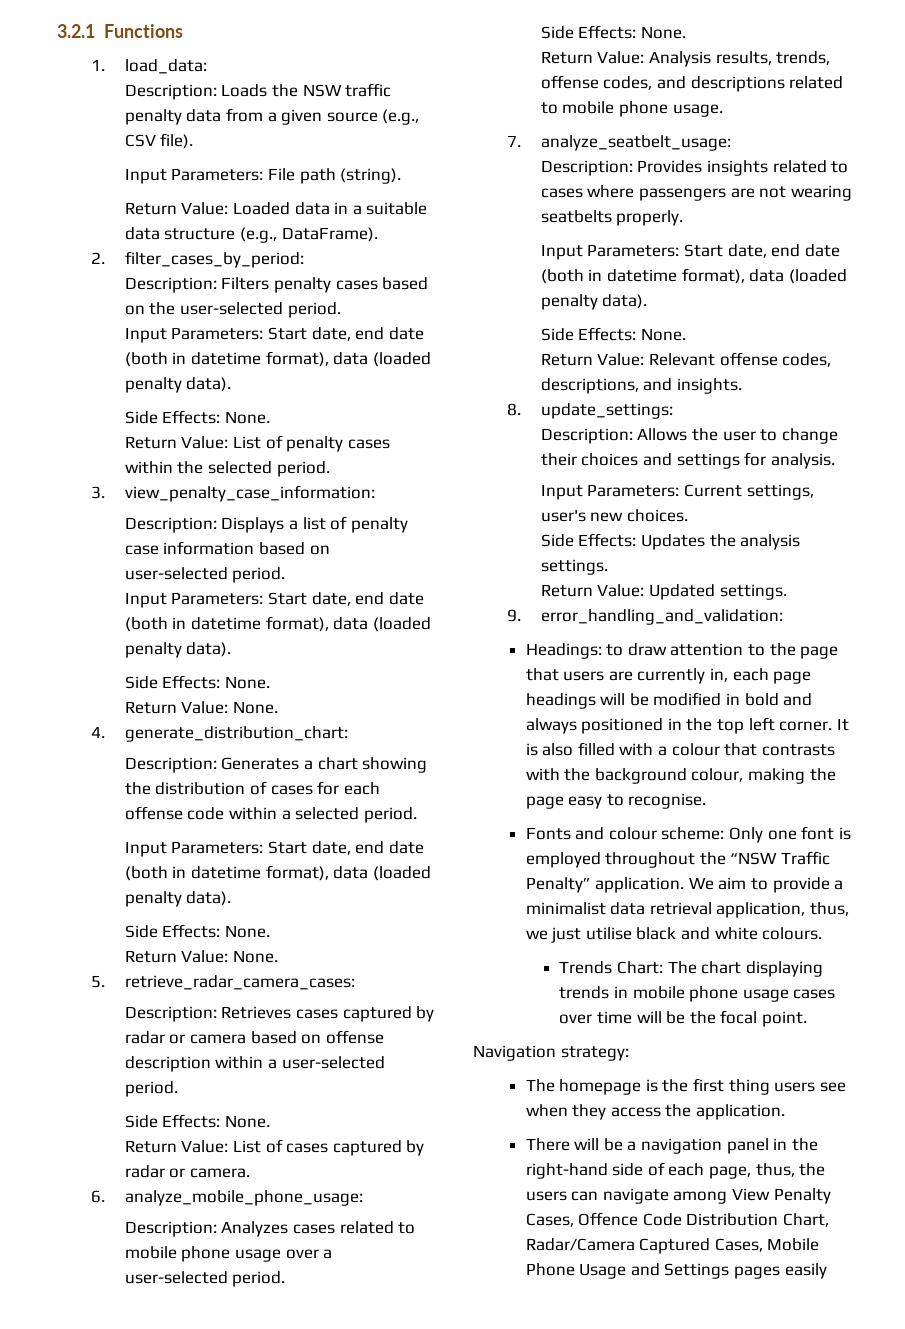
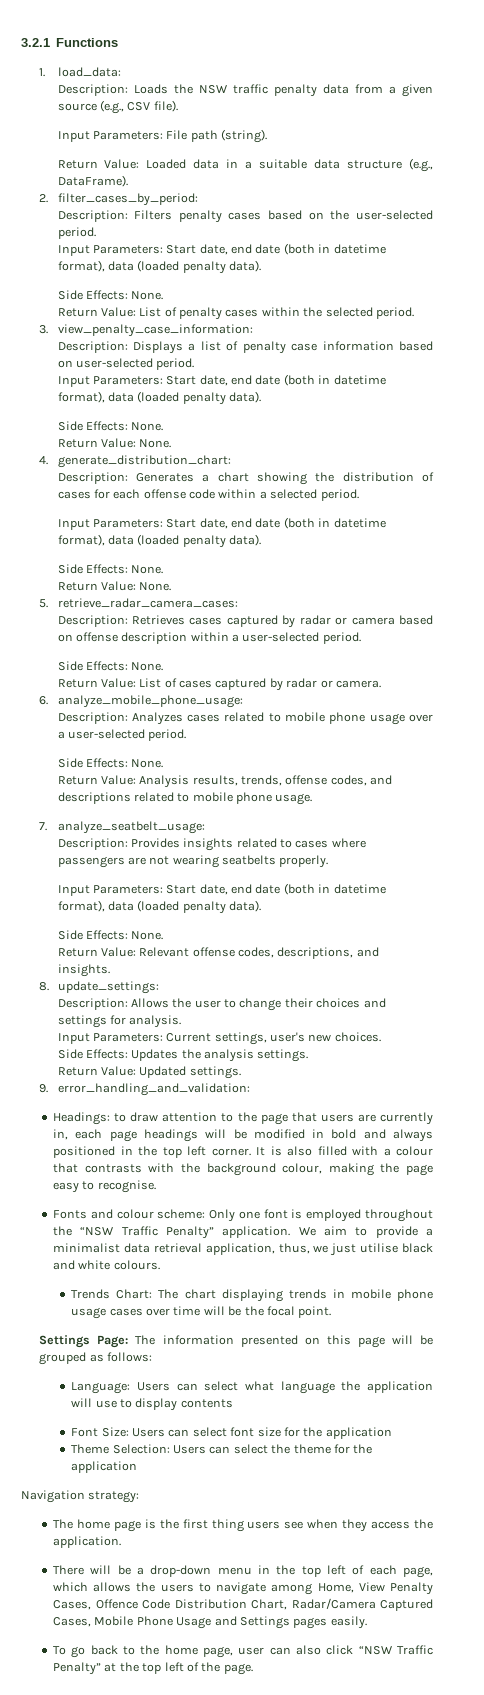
+ Settings Page: The information presented on this page will be grouped as follows:
+ Language: Users can select what language the application will use to display contents
+ Font Size: Users can select font size for the application
+ Theme Selection: Users can select the theme for the application
- The homepage is the first thing users see when they access the application.
+ The home page is the first thing users see when they access the application.
- There will be a navigation panel in the right-hand side of each page, thus, the users can navigate among View Penalty Cases, Offence Code Distribution Chart, Radar/Camera Captured Cases, Mobile Phone Usage and Settings pages easily
+ There will be a drop-down menu in the top left of each page, which allows the users to navigate among Home, View Penalty Cases, Offence Code Distribution Chart, Radar/Camera Captured Cases, Mobile Phone Usage and Settings pages easily.
+ To go back to the home page, user can also click “NSW Traffic Penalty” at the top left of the page.

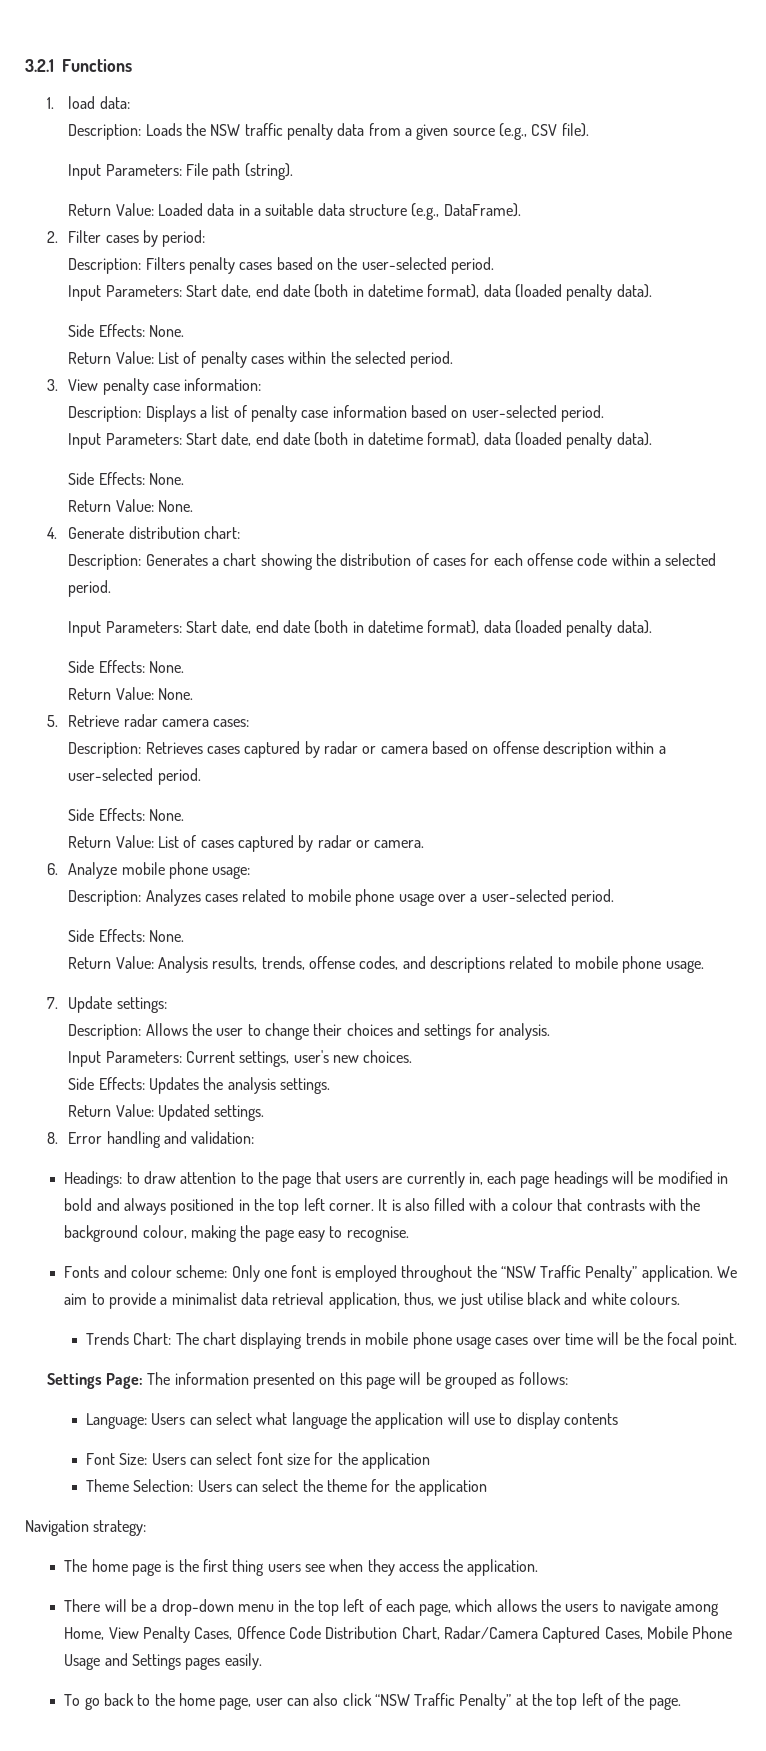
- 1. load_data:
+ 1. load data:
- 2. filter_cases_by_period:
+ 2. Filter cases by period:
- 3. view_penalty_case_information:
+ 3. View penalty case information:
- 4. generate_distribution_chart:
+ 4. Generate distribution chart:
- 5. retrieve_radar_camera_cases:
+ 5. Retrieve radar camera cases:
- 6. analyze_mobile_phone_usage:
+ 6. Analyze mobile phone usage:
- 7. analyze_seatbelt_usage:
- Description: Provides insights related to cases where passengers are not wearing seatbelts properly.
- Input Parameters: Start date, end date (both in datetime format), data (loaded penalty data).
- Side Effects: None.
- Return Value: Relevant offense codes, descriptions, and insights.
- 8. update_settings:
+ 7. Update settings:
- 9. error_handling_and_validation:
+ 8. Error handling and validation:

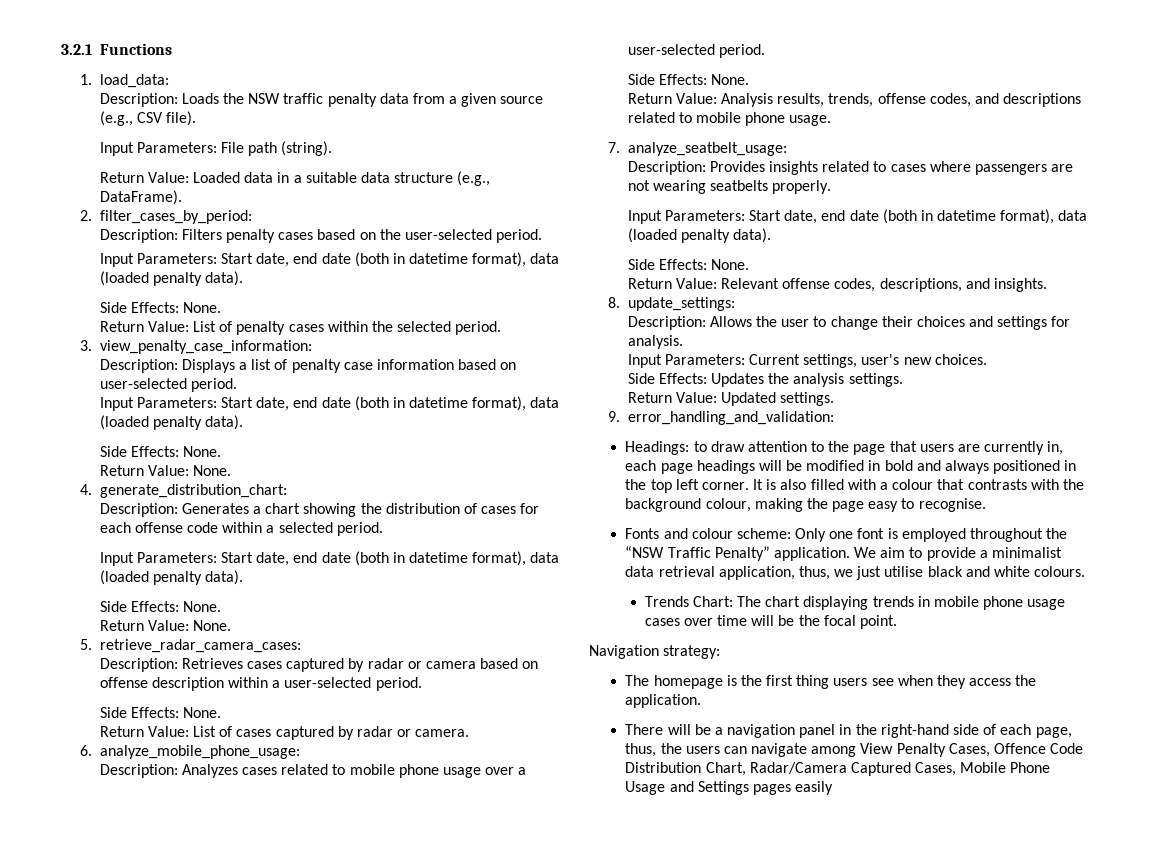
- 1. load data:
+ 1. load_data:
- 2. Filter cases by period:
+ 2. filter_cases_by_period:
- 3. View penalty case information:
+ 3. view_penalty_case_information:
- 4. Generate distribution chart:
+ 4. generate_distribution_chart:
- 5. Retrieve radar camera cases:
+ 5. retrieve_radar_camera_cases:
- 6. Analyze mobile phone usage:
+ 6. analyze_mobile_phone_usage:
- 7. Update settings:
+ 7. analyze_seatbelt_usage:
+ Description: Provides insights related to cases where passengers are not wearing seatbelts properly.
+ Input Parameters: Start date, end date (both in datetime format), data (loaded penalty data).
+ Side Effects: None.
+ Return Value: Relevant offense codes, descriptions, and insights.
+ 8. update_settings:
- 8. Error handling and validation:
+ 9. error_handling_and_validation:
- Settings Page: The information presented on this page will be grouped as follows:
- Language: Users can select what language the application will use to display contents
- Font Size: Users can select font size for the application
- Theme Selection: Users can select the theme for the application
- The home page is the first thing users see when they access the application.
+ The homepage is the first thing users see when they access the application.
- There will be a drop-down menu in the top left of each page, which allows the users to navigate among Home, View Penalty Cases, Offence Code Distribution Chart, Radar/Camera Captured Cases, Mobile Phone Usage and Settings pages easily.
- To go back to the home page, user can also click “NSW Traffic Penalty” at the top left of the page.
+ There will be a navigation panel in the right-hand side of each page, thus, the users can navigate among View Penalty Cases, Offence Code Distribution Chart, Radar/Camera Captured Cases, Mobile Phone Usage and Settings pages easily

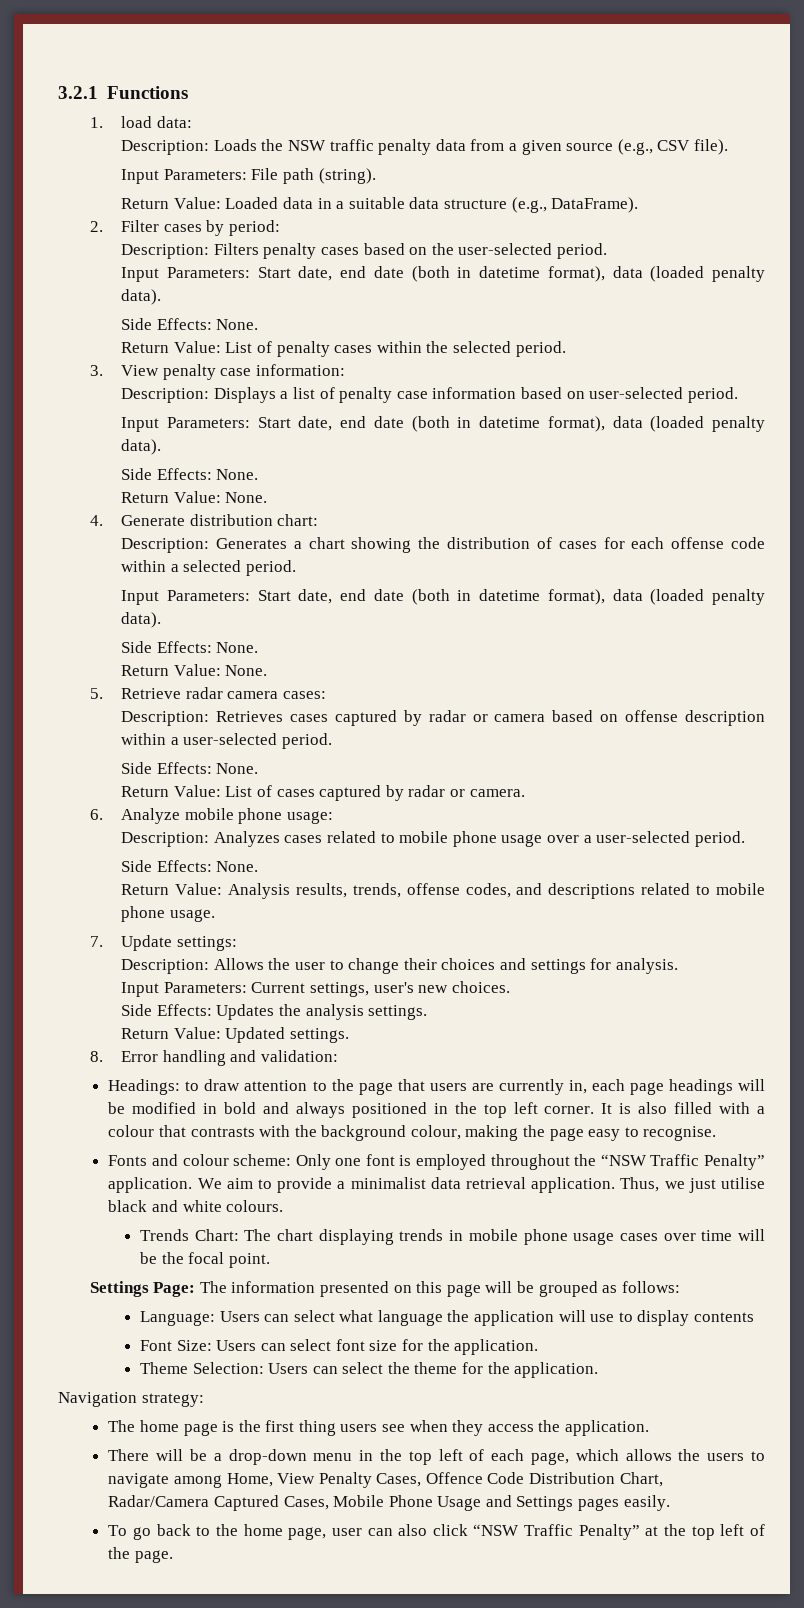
- 1. load_data:
+ 1. load data:
- 2. filter_cases_by_period:
+ 2. Filter cases by period:
- 3. view_penalty_case_information:
+ 3. View penalty case information:
- 4. generate_distribution_chart:
+ 4. Generate distribution chart:
- 5. retrieve_radar_camera_cases:
+ 5. Retrieve radar camera cases:
- 6. analyze_mobile_phone_usage:
+ 6. Analyze mobile phone usage:
- 7. analyze_seatbelt_usage:
- Description: Provides insights related to cases where passengers are not wearing seatbelts properly.
- Input Parameters: Start date, end date (both in datetime format), data (loaded penalty data).
- Side Effects: None.
- Return Value: Relevant offense codes, descriptions, and insights.
- 8. update_settings:
+ 7. Update settings:
- 9. error_handling_and_validation:
+ 8. Error handling and validation:
- We aim to provide a minimalist data retrieval application, thus, we just utilise black and white colours.
+ We aim to provide a minimalist data retrieval application. Thus, we just utilise black and white colours.
+ Settings Page: The information presented on this page will be grouped as follows:
+ Language: Users can select what language the application will use to display contents
+ Font Size: Users can select font size for the application.
+ Theme Selection: Users can select the theme for the application.
- The homepage is the first thing users see when they access the application.
+ The home page is the first thing users see when they access the application.
- There will be a navigation panel in the right-hand side of each page, thus, the users can navigate among View Penalty Cases, Offence Code Distribution Chart, Radar/Camera Captured Cases, Mobile Phone Usage and Settings pages easily
+ There will be a drop-down menu in the top left of each page, which allows the users to navigate among Home, View Penalty Cases, Offence Code Distribution Chart, Radar/Camera Captured Cases, Mobile Phone Usage and Settings pages easily.
+ To go back to the home page, user can also click “NSW Traffic Penalty” at the top left of the page.

